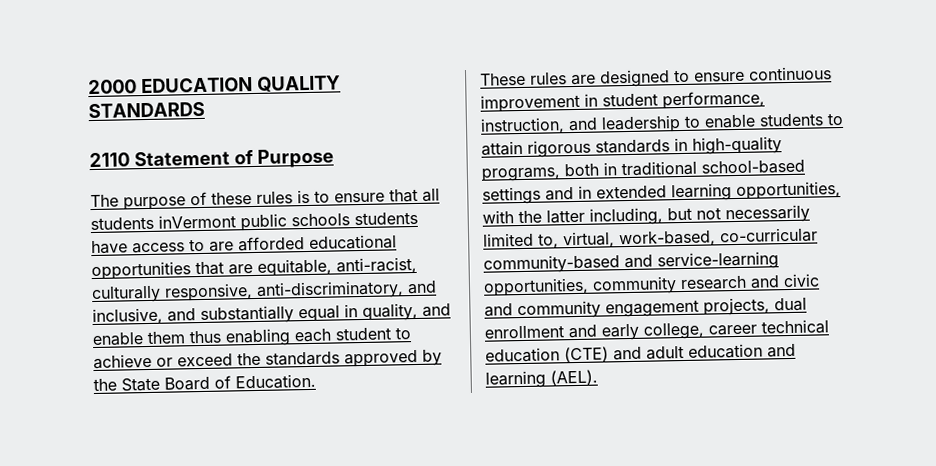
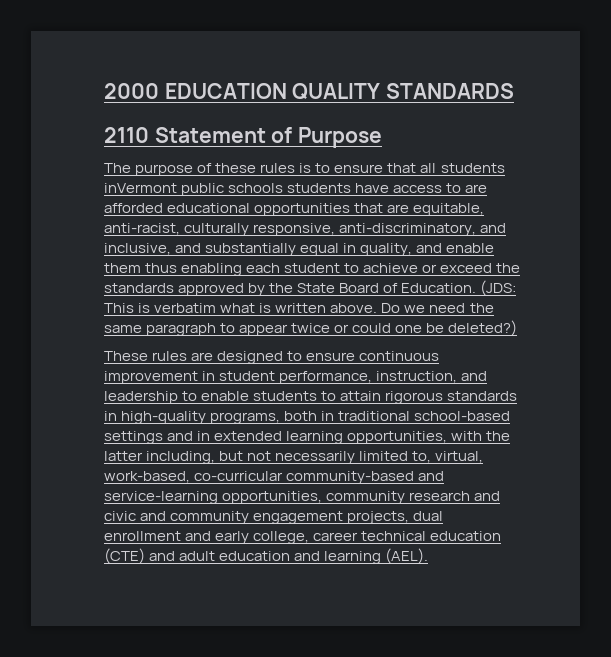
+ (JDS: This is verbatim what is written above. Do we need the same paragraph to appear twice or could one be deleted?)

